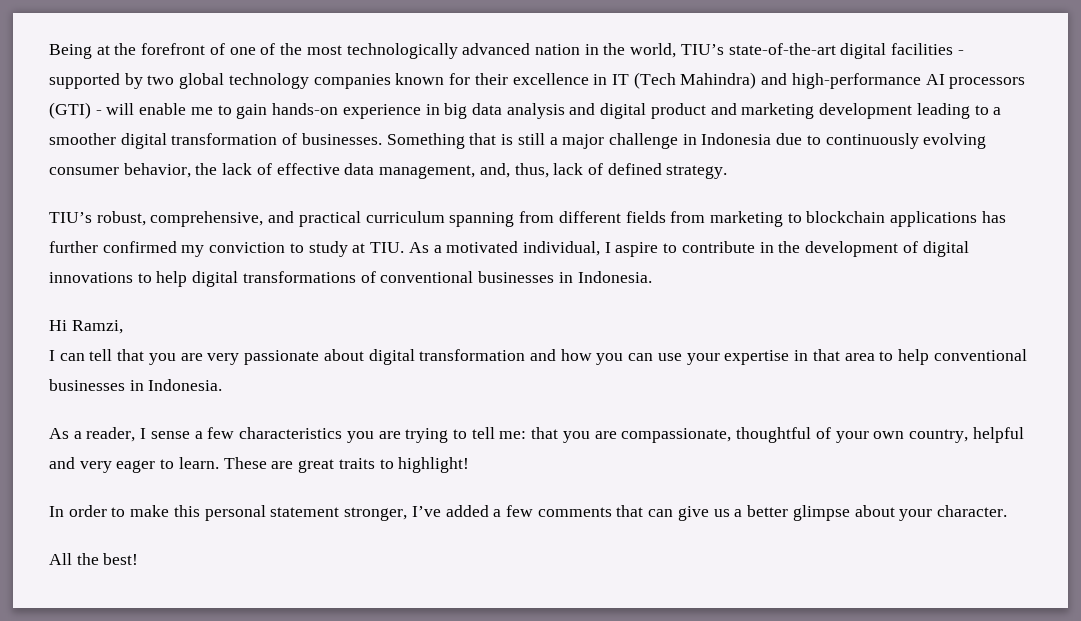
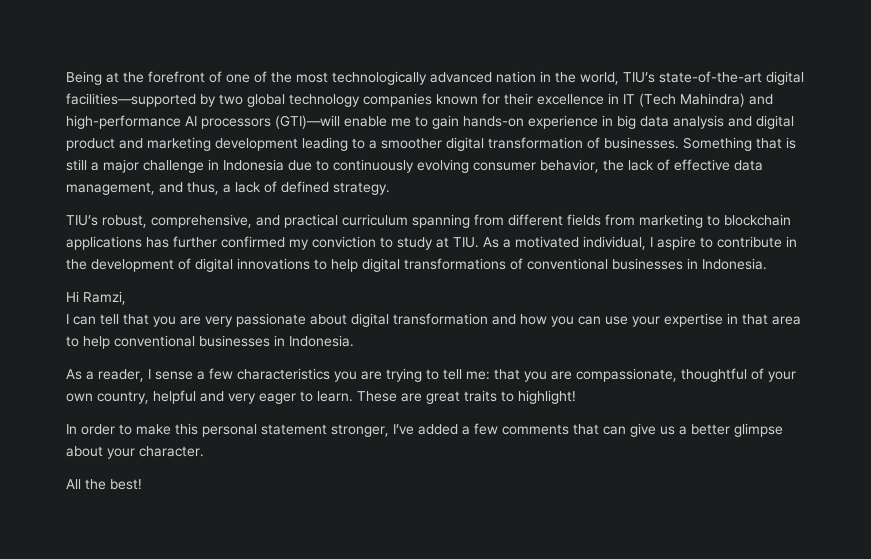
- Being at the forefront of one of the most technologically advanced nation in the world, TIU’s state-of-the-art digital facilities - supported by two global technology companies known for their excellence in IT (Tech Mahindra) and high-performance AI processors (GTI) - will enable me to gain hands-on experience in big data analysis and digital product and marketing development leading to a smoother digital transformation of businesses.
+ Being at the forefront of one of the most technologically advanced nation in the world, TIU’s state-of-the-art digital facilities—supported by two global technology companies known for their excellence in IT (Tech Mahindra) and high-performance AI processors (GTI)—will enable me to gain hands-on experience in big data analysis and digital product and marketing development leading to a smoother digital transformation of businesses.
- Something that is still a major challenge in Indonesia due to continuously evolving consumer behavior, the lack of effective data management, and, thus, lack of defined strategy.
+ Something that is still a major challenge in Indonesia due to continuously evolving consumer behavior, the lack of effective data management, and thus, a lack of defined strategy.

